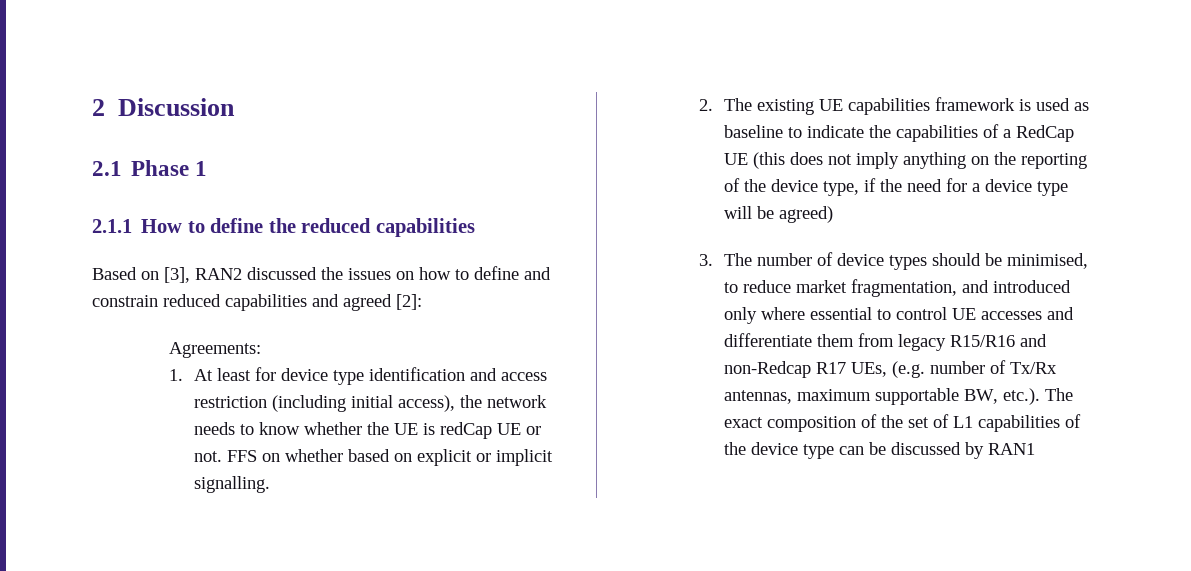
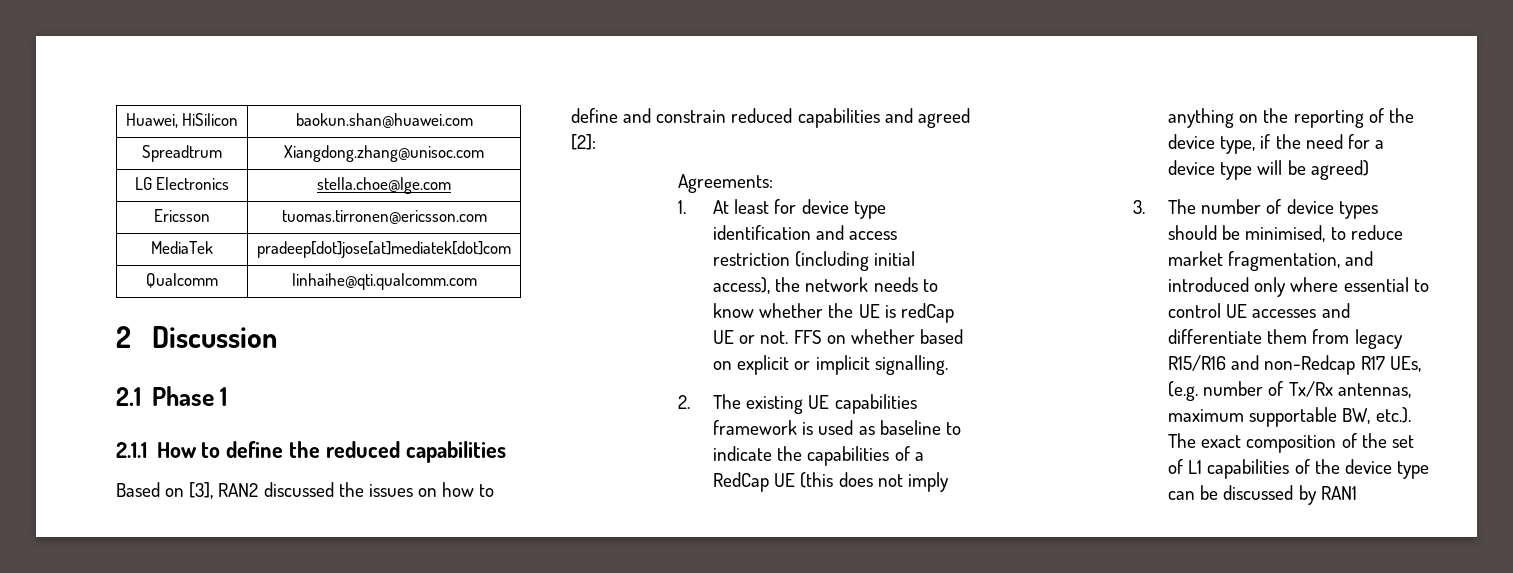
+ Huawei, HiSilicon | baokun.shan@huawei.com
+ Spreadtrum | Xiangdong.zhang@unisoc.com
+ LG Electronics | stella.choe@lge.com
+ Ericsson | tuomas.tirronen@ericsson.com
+ MediaTek | pradeep[dot]jose[at]mediatek[dot]com
+ Qualcomm | linhaihe@qti.qualcomm.com

